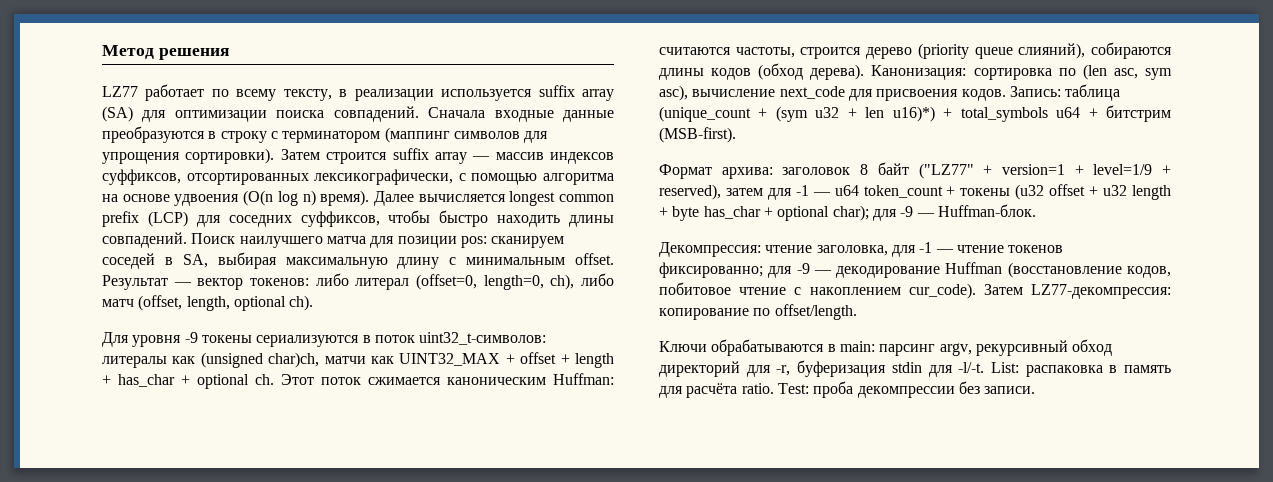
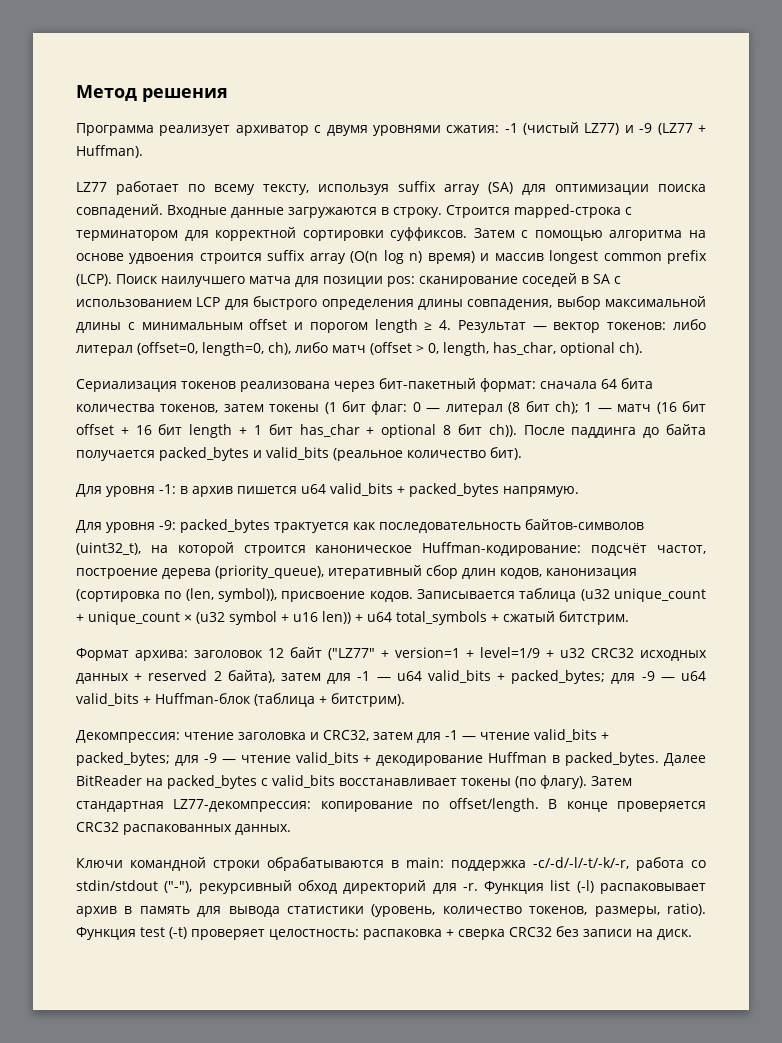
+ Программа реализует архиватор с двумя уровнями сжатия: -1 (чистый LZ77) и -9 (LZ77 + Huffman).
- LZ77 работает по всему тексту, в реализации используется suffix array (SA) для оптимизации поиска совпадений.
+ LZ77 работает по всему тексту, используя suffix array (SA) для оптимизации поиска совпадений.
- Сначала входные данные преобразуются в строку с терминатором (маппинг символов для упрощения сортировки). Затем строится suffix array — массив индексов суффиксов, отсортированных лексикографически, с помощью алгоритма на основе удвоения (O(n log n) время). Далее вычисляется longest common prefix (LCP) для соседних суффиксов, чтобы быстро находить длины совпадений.
+ Входные данные загружаются в строку. Строится mapped-строка с терминатором для корректной сортировки суффиксов. Затем с помощью алгоритма на основе удвоения строится suffix array (O(n log n) время) и массив longest common prefix (LCP).
- Поиск наилучшего матча для позиции pos: сканируем соседей в SA, выбирая максимальную длину с минимальным offset. Результат — вектор токенов: либо литерал (offset=0, length=0, ch), либо матч (offset, length, optional ch).
- Для уровня -9 токены сериализуются в поток uint32_t-символов: литералы как (unsigned char)ch, матчи как UINT32_MAX + offset + length + has_char + optional ch. Этот поток сжимается каноническим Huffman: считаются частоты, строится дерево (priority queue слияний), собираются длины кодов (обход дерева). Канонизация: сортировка по (len asc, sym asc), вычисление next_code для присвоения кодов. Запись: таблица (unique_count + (sym u32 + len u16)*) + total_symbols u64 + битстрим (MSB-first).
+ Поиск наилучшего матча для позиции pos: сканирование соседей в SA с использованием LCP для быстрого определения длины совпадения, выбор максимальной длины с минимальным offset и порогом length ≥ 4. Результат — вектор токенов: либо литерал (offset=0, length=0, ch), либо матч (offset > 0, length, has_char, optional ch).
+ Сериализация токенов реализована через бит-пакетный формат: сначала 64 бита количества токенов, затем токены (1 бит флаг: 0 — литерал (8 бит ch); 1 — матч (16 бит offset + 16 бит length + 1 бит has_char + optional 8 бит ch)). После паддинга до байта получается packed_bytes и valid_bits (реальное количество бит).
+ Для уровня -1: в архив пишется u64 valid_bits + packed_bytes напрямую.
+ Для уровня -9: packed_bytes трактуется как последовательность байтов-символов (uint32_t), на которой строится каноническое Huffman-кодирование: подсчёт частот, построение дерева (priority_queue), итеративный сбор длин кодов, канонизация (сортировка по (len, symbol)), присвоение кодов. Записывается таблица (u32 unique_count + unique_count × (u32 symbol + u16 len)) + u64 total_symbols + сжатый битстрим.
- Формат архива: заголовок 8 байт ("LZ77" + version=1 + level=1/9 + reserved), затем для -1 — u64 token_count + токены (u32 offset + u32 length + byte has_char + optional char); для -9 — Huffman-блок.
- Декомпрессия: чтение заголовка, для -1 — чтение токенов фиксированно; для -9 — декодирование Huffman (восстановление кодов, побитовое чтение с накоплением cur_code). Затем LZ77-декомпрессия: копирование по offset/length.
+ Формат архива: заголовок 12 байт ("LZ77" + version=1 + level=1/9 + u32 CRC32 исходных данных + reserved 2 байта), затем для -1 — u64 valid_bits + packed_bytes; для -9 — u64 valid_bits + Huffman-блок (таблица + битстрим).
+ Декомпрессия: чтение заголовка и CRC32, затем для -1 — чтение valid_bits + packed_bytes; для -9 — чтение valid_bits + декодирование Huffman в packed_bytes. Далее BitReader на packed_bytes с valid_bits восстанавливает токены (по флагу). Затем стандартная LZ77-декомпрессия: копирование по offset/length. В конце проверяется CRC32 распакованных данных.
- Ключи обрабатываются в main: парсинг argv, рекурсивный обход директорий для -r, буферизация stdin для -l/-t. List: распаковка в память для расчёта ratio. Test: проба декомпрессии без записи.
+ Ключи командной строки обрабатываются в main: поддержка -c/-d/-l/-t/-k/-r, работа со stdin/stdout ("-"), рекурсивный обход директорий для -r. Функция list (-l) распаковывает архив в память для вывода статистики (уровень, количество токенов, размеры, ratio). Функция test (-t) проверяет целостность: распаковка + сверка CRC32 без записи на диск.

